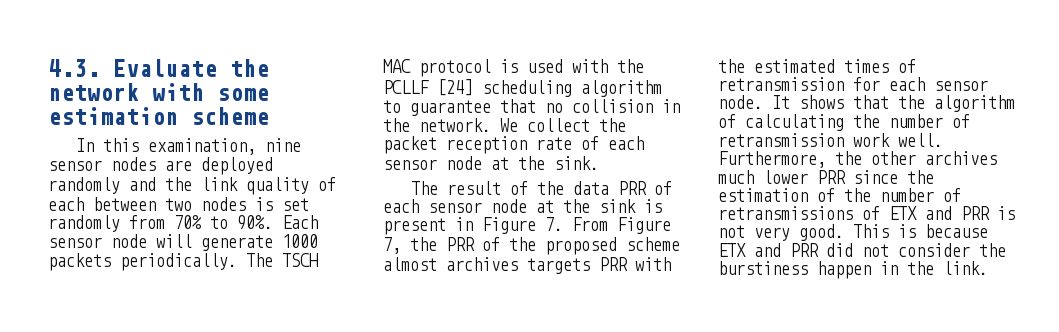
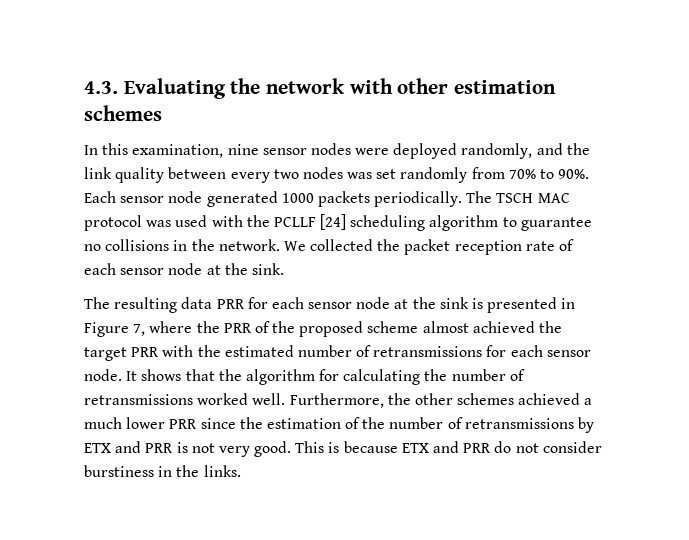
- 4.3. Evaluate the network with some estimation scheme
+ 4.3. Evaluating the network with other estimation schemes
- In this examination, nine sensor nodes are deployed randomly and the link quality of each between two nodes is set randomly from 70% to 90%.
+ In this examination, nine sensor nodes were deployed randomly, and the link quality between every two nodes was set randomly from 70% to 90%.
- Each sensor node will generate 1000 packets periodically.
+ Each sensor node generated 1000 packets periodically.
- The TSCH MAC protocol is used with the PCLLF [24] scheduling algorithm to guarantee that no collision in the network.
+ The TSCH MAC protocol was used with the PCLLF [24] scheduling algorithm to guarantee no collisions in the network.
- We collect the packet reception rate of each sensor node at the sink.
+ We collected the packet reception rate of each sensor node at the sink.
- The result of the data PRR of each sensor node at the sink is present in Figure 7. From Figure 7, the PRR of the proposed scheme almost archives targets PRR with the estimated times of retransmission for each sensor node.
+ The resulting data PRR for each sensor node at the sink is presented in Figure 7, where the PRR of the proposed scheme almost achieved the target PRR with the estimated number of retransmissions for each sensor node.
- It shows that the algorithm of calculating the number of retransmission work well.
+ It shows that the algorithm for calculating the number of retransmissions worked well.
- Furthermore, the other archives much lower PRR since the estimation of the number of retransmissions of ETX and PRR is not very good.
+ Furthermore, the other schemes achieved a much lower PRR since the estimation of the number of retransmissions by ETX and PRR is not very good.
- This is because ETX and PRR did not consider the burstiness happen in the link.
+ This is because ETX and PRR do not consider burstiness in the links.

